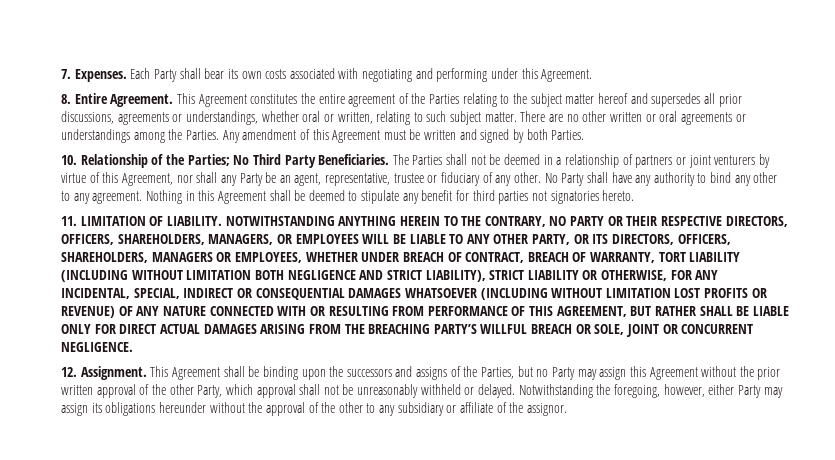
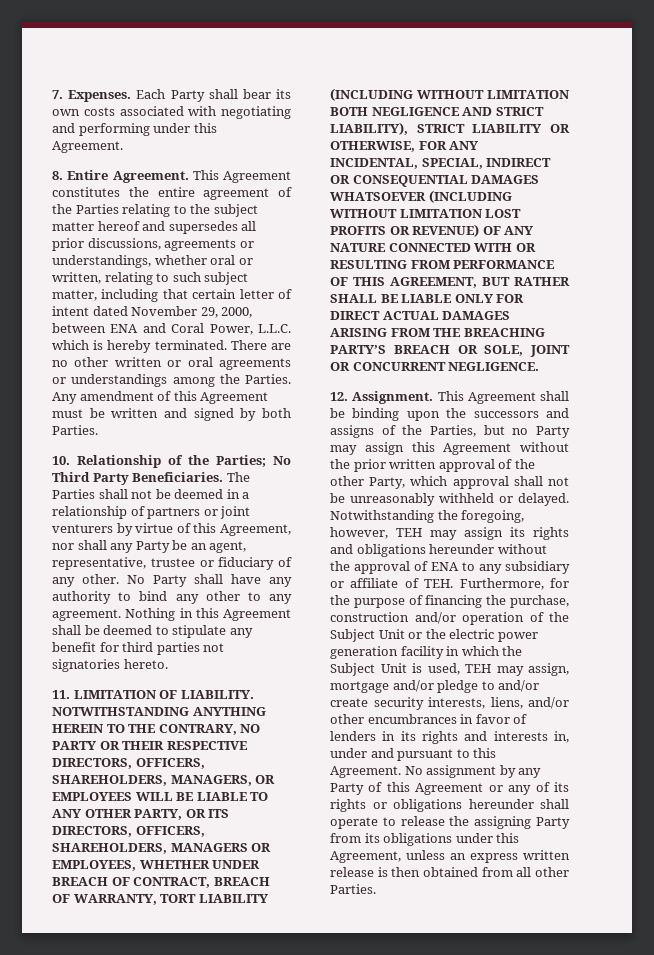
- This Agreement constitutes the entire agreement of the Parties relating to the subject matter hereof and supersedes all prior discussions, agreements or understandings, whether oral or written, relating to such subject matter.
+ This Agreement constitutes the entire agreement of the Parties relating to the subject matter hereof and supersedes all prior discussions, agreements or understandings, whether oral or written, relating to such subject matter, including that certain letter of intent dated November 29, 2000, between ENA and Coral Power, L.L.C. which is hereby terminated.
- NOTWITHSTANDING ANYTHING HEREIN TO THE CONTRARY, NO PARTY OR THEIR RESPECTIVE DIRECTORS, OFFICERS, SHAREHOLDERS, MANAGERS, OR EMPLOYEES WILL BE LIABLE TO ANY OTHER PARTY, OR ITS DIRECTORS, OFFICERS, SHAREHOLDERS, MANAGERS OR EMPLOYEES, WHETHER UNDER BREACH OF CONTRACT, BREACH OF WARRANTY, TORT LIABILITY (INCLUDING WITHOUT LIMITATION BOTH NEGLIGENCE AND STRICT LIABILITY), STRICT LIABILITY OR OTHERWISE, FOR ANY INCIDENTAL, SPECIAL, INDIRECT OR CONSEQUENTIAL DAMAGES WHATSOEVER (INCLUDING WITHOUT LIMITATION LOST PROFITS OR REVENUE) OF ANY NATURE CONNECTED WITH OR RESULTING FROM PERFORMANCE OF THIS AGREEMENT, BUT RATHER SHALL BE LIABLE ONLY FOR DIRECT ACTUAL DAMAGES ARISING FROM THE BREACHING PARTY’S WILLFUL BREACH OR SOLE, JOINT OR CONCURRENT NEGLIGENCE.
+ NOTWITHSTANDING ANYTHING HEREIN TO THE CONTRARY, NO PARTY OR THEIR RESPECTIVE DIRECTORS, OFFICERS, SHAREHOLDERS, MANAGERS, OR EMPLOYEES WILL BE LIABLE TO ANY OTHER PARTY, OR ITS DIRECTORS, OFFICERS, SHAREHOLDERS, MANAGERS OR EMPLOYEES, WHETHER UNDER BREACH OF CONTRACT, BREACH OF WARRANTY, TORT LIABILITY (INCLUDING WITHOUT LIMITATION BOTH NEGLIGENCE AND STRICT LIABILITY), STRICT LIABILITY OR OTHERWISE, FOR ANY INCIDENTAL, SPECIAL, INDIRECT OR CONSEQUENTIAL DAMAGES WHATSOEVER (INCLUDING WITHOUT LIMITATION LOST PROFITS OR REVENUE) OF ANY NATURE CONNECTED WITH OR RESULTING FROM PERFORMANCE OF THIS AGREEMENT, BUT RATHER SHALL BE LIABLE ONLY FOR DIRECT ACTUAL DAMAGES ARISING FROM THE BREACHING PARTY’S BREACH OR SOLE, JOINT OR CONCURRENT NEGLIGENCE.
- Notwithstanding the foregoing, however, either Party may assign its obligations hereunder without the approval of the other to any subsidiary or affiliate of the assignor.
+ Notwithstanding the foregoing, however, TEH may assign its rights and obligations hereunder without the approval of ENA to any subsidiary or affiliate of TEH. Furthermore, for the purpose of financing the purchase, construction and/or operation of the Subject Unit or the electric power generation facility in which the Subject Unit is used, TEH may assign, mortgage and/or pledge to and/or create security interests, liens, and/or other encumbrances in favor of lenders in its rights and interests in, under and pursuant to this Agreement. No assignment by any Party of this Agreement or any of its rights or obligations hereunder shall operate to release the assigning Party from its obligations under this Agreement, unless an express written release is then obtained from all other Parties.

